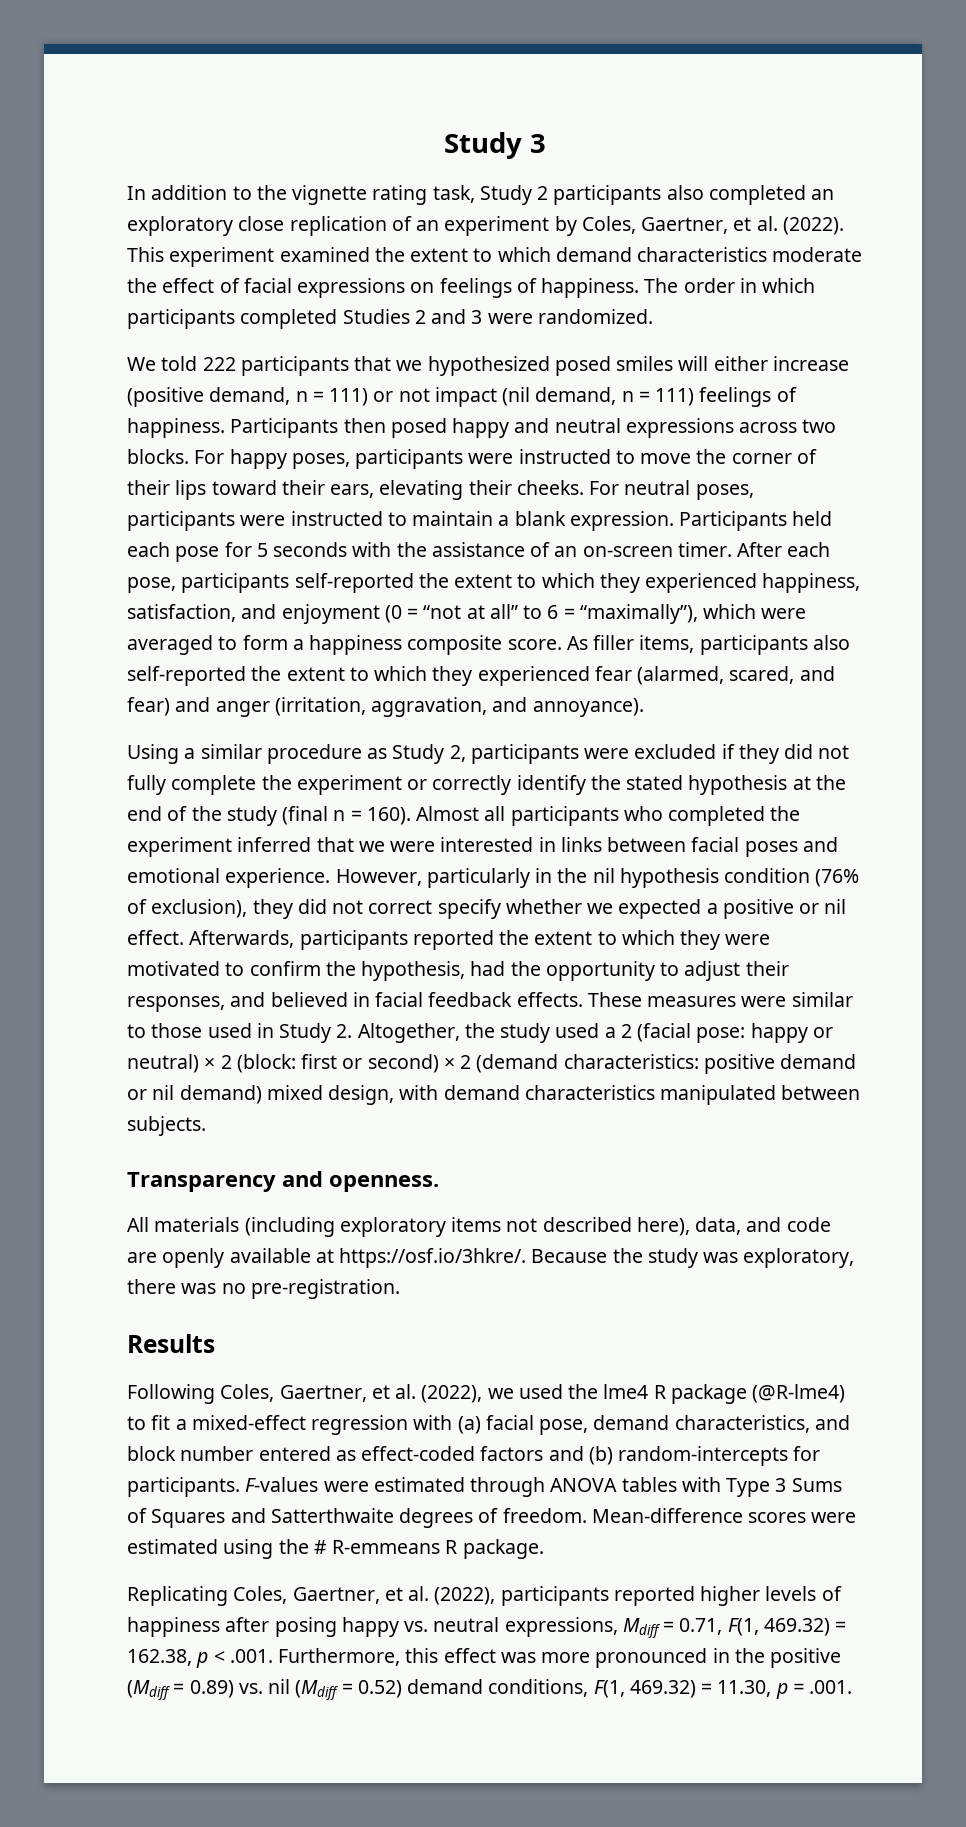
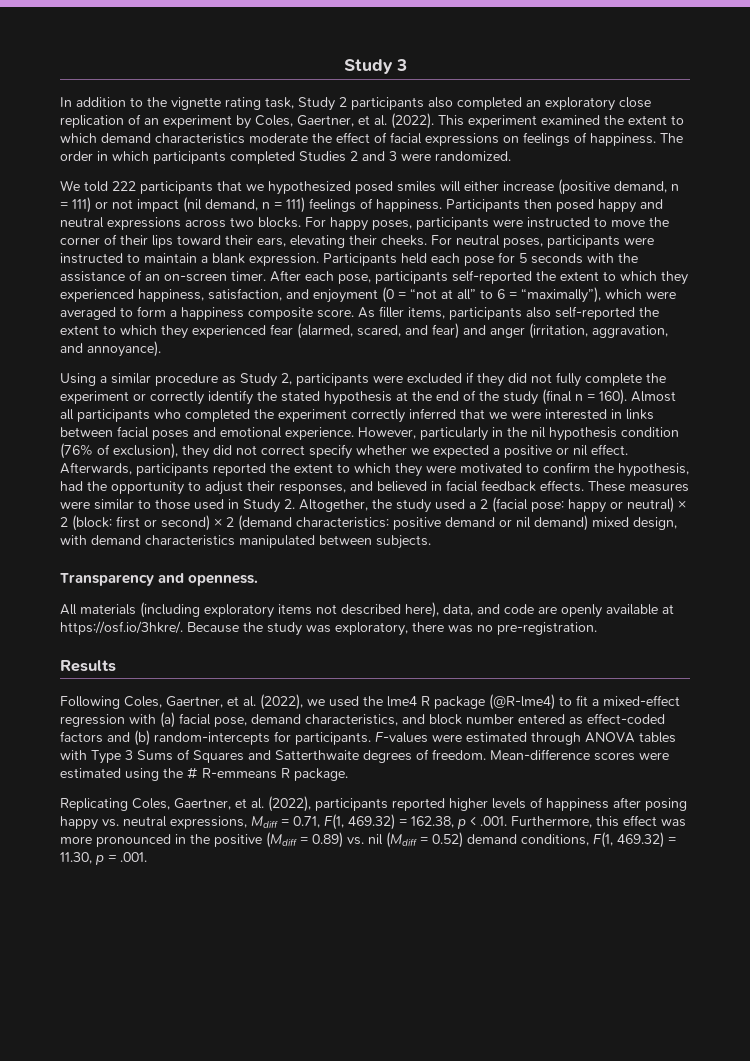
- Almost all participants who completed the experiment inferred that we were interested in links between facial poses and emotional experience.
+ Almost all participants who completed the experiment correctly inferred that we were interested in links between facial poses and emotional experience.

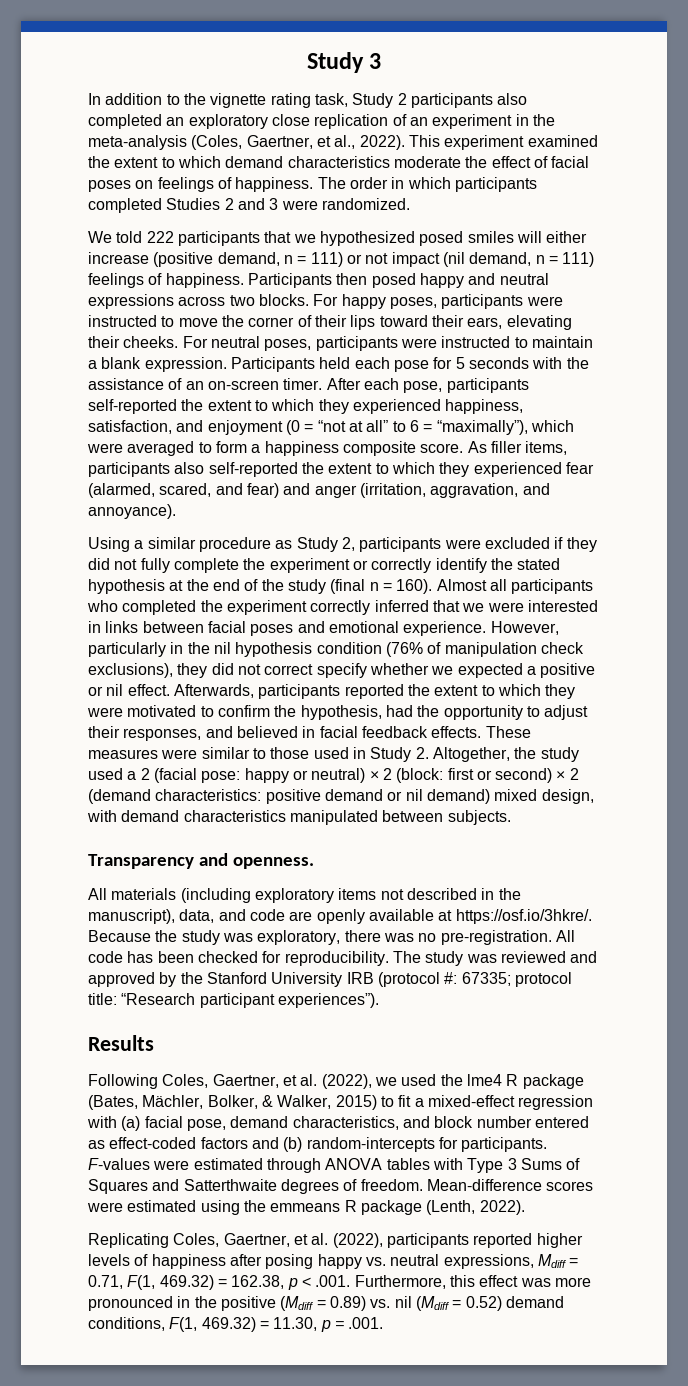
- In addition to the vignette rating task, Study 2 participants also completed an exploratory close replication of an experiment by Coles, Gaertner, et al. (2022).
+ In addition to the vignette rating task, Study 2 participants also completed an exploratory close replication of an experiment in the meta-analysis (Coles, Gaertner, et al., 2022).
- This experiment examined the extent to which demand characteristics moderate the effect of facial expressions on feelings of happiness.
+ This experiment examined the extent to which demand characteristics moderate the effect of facial poses on feelings of happiness.
- However, particularly in the nil hypothesis condition (76% of exclusion), they did not correct specify whether we expected a positive or nil effect.
+ However, particularly in the nil hypothesis condition (76% of manipulation check exclusions), they did not correct specify whether we expected a positive or nil effect.
- All materials (including exploratory items not described here), data, and code are openly available at https://osf.io/3hkre/. Because the study was exploratory, there was no pre-registration.
+ All materials (including exploratory items not described in the manuscript), data, and code are openly available at https://osf.io/3hkre/. Because the study was exploratory, there was no pre-registration. All code has been checked for reproducibility. The study was reviewed and approved by the Stanford University IRB (protocol #: 67335; protocol title: “Research participant experiences”).
- Following Coles, Gaertner, et al. (2022), we used the lme4 R package (@R-lme4) to fit a mixed-effect regression with (a) facial pose, demand characteristics, and block number entered as effect-coded factors and (b) random-intercepts for participants.
+ Following Coles, Gaertner, et al. (2022), we used the lme4 R package (Bates, Mächler, Bolker, & Walker, 2015) to fit a mixed-effect regression with (a) facial pose, demand characteristics, and block number entered as effect-coded factors and (b) random-intercepts for participants.
- Mean-difference scores were estimated using the # R-emmeans R package.
+ Mean-difference scores were estimated using the emmeans R package (Lenth, 2022).

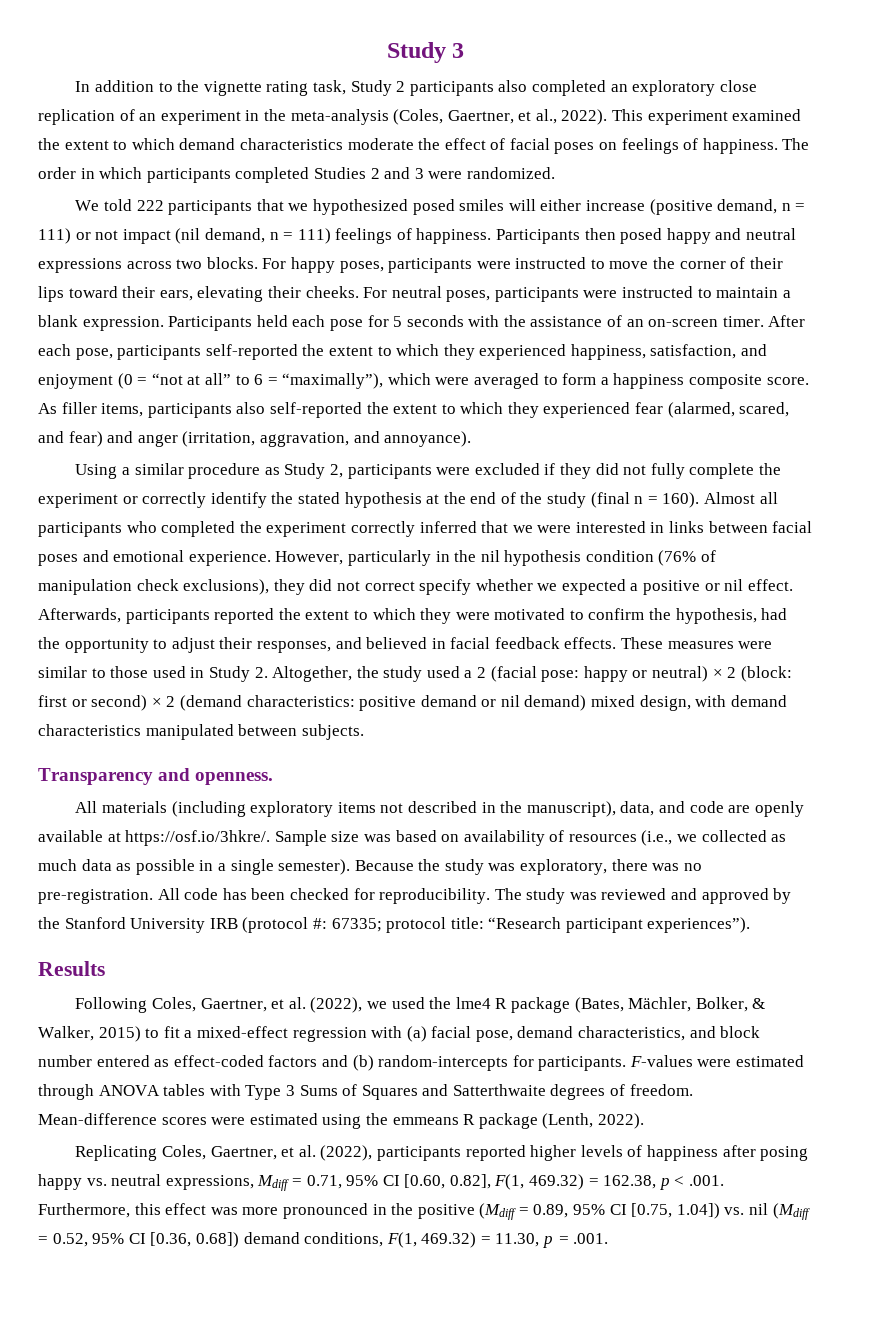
- All materials (including exploratory items not described in the manuscript), data, and code are openly available at https://osf.io/3hkre/. Because the study was exploratory, there was no pre-registration.
+ All materials (including exploratory items not described in the manuscript), data, and code are openly available at https://osf.io/3hkre/. Sample size was based on availability of resources (i.e., we collected as much data as possible in a single semester). Because the study was exploratory, there was no pre-registration.
- Replicating Coles, Gaertner, et al. (2022), participants reported higher levels of happiness after posing happy vs. neutral expressions, Mdiff = 0.71, F(1, 469.32) = 162.38, p < .001. Furthermore, this effect was more pronounced in the positive (Mdiff = 0.89) vs. nil (Mdiff = 0.52) demand conditions, F(1, 469.32) = 11.30, p = .001.
+ Replicating Coles, Gaertner, et al. (2022), participants reported higher levels of happiness after posing happy vs. neutral expressions, Mdiff = 0.71, 95% CI [0.60, 0.82], F(1, 469.32) = 162.38, p < .001. Furthermore, this effect was more pronounced in the positive (Mdiff = 0.89, 95% CI [0.75, 1.04]) vs. nil (Mdiff = 0.52, 95% CI [0.36, 0.68]) demand conditions, F(1, 469.32) = 11.30, p = .001.

